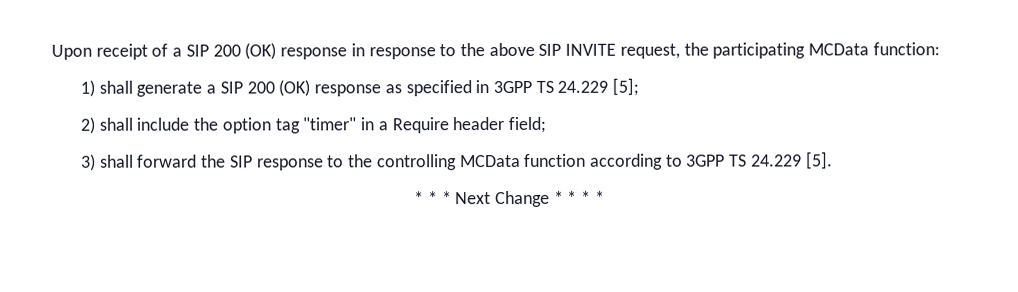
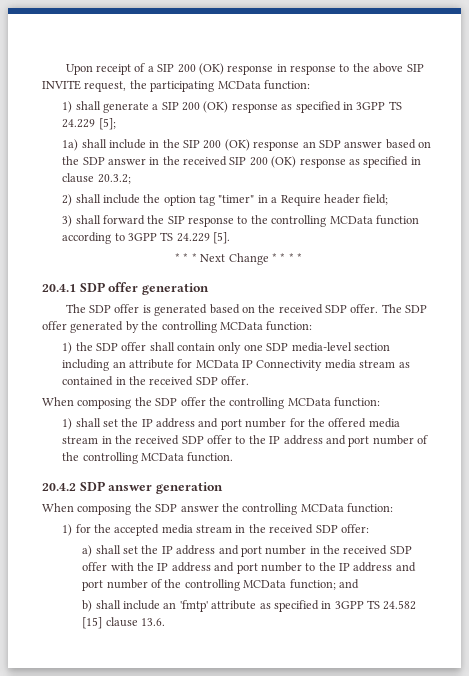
+ 1a) shall include in the SIP 200 (OK) response an SDP answer based on the SDP answer in the received SIP 200 (OK) response as specified in clause 20.3.2;
+ 20.4.1 SDP offer generation
+ The SDP offer is generated based on the received SDP offer. The SDP offer generated by the controlling MCData function:
+ 1) the SDP offer shall contain only one SDP media-level section including an attribute for MCData IP Connectivity media stream as contained in the received SDP offer.
+ When composing the SDP offer the controlling MCData function:
+ 1) shall set the IP address and port number for the offered media stream in the received SDP offer to the IP address and port number of the controlling MCData function.
+ 20.4.2 SDP answer generation
+ When composing the SDP answer the controlling MCData function:
+ 1) for the accepted media stream in the received SDP offer:
+ a) shall set the IP address and port number in the received SDP offer with the IP address and port number to the IP address and port number of the controlling MCData function; and
+ b) shall include an 'fmtp' attribute as specified in 3GPP TS 24.582 [15] clause 13.6.

